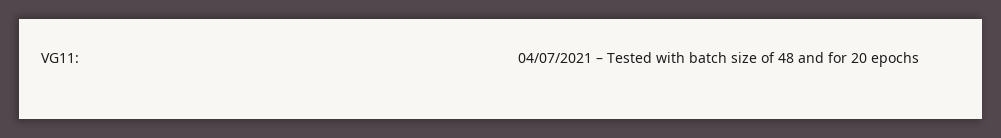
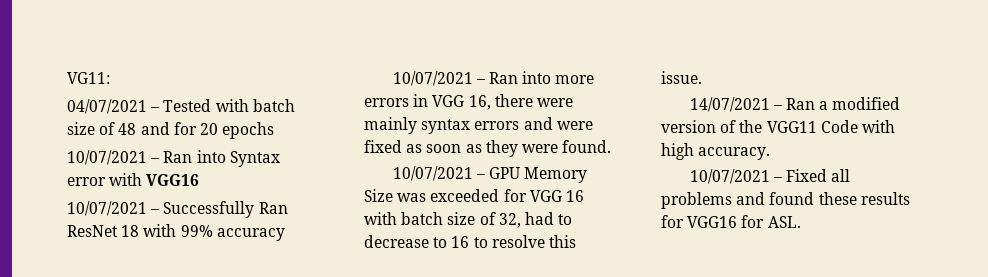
+ 10/07/2021 – Ran into Syntax error with VGG16
+ 10/07/2021 – Successfully Ran ResNet 18 with 99% accuracy
+ 10/07/2021 – Ran into more errors in VGG 16, there were mainly syntax errors and were fixed as soon as they were found.
+ 10/07/2021 – GPU Memory Size was exceeded for VGG 16 with batch size of 32, had to decrease to 16 to resolve this issue.
+ 14/07/2021 – Ran a modified version of the VGG11 Code with high accuracy.
+ 10/07/2021 – Fixed all problems and found these results for VGG16 for ASL.

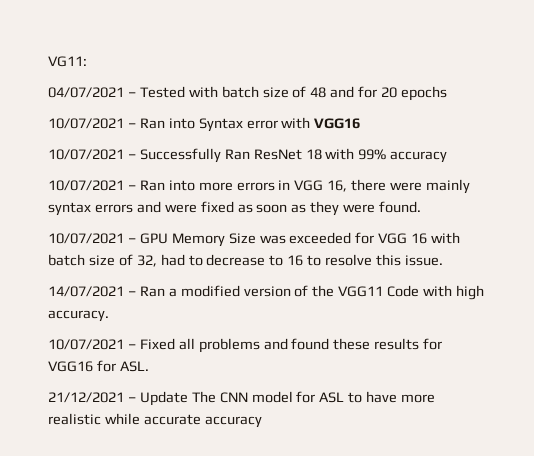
+ 21/12/2021 – Update The CNN model for ASL to have more realistic while accurate accuracy

